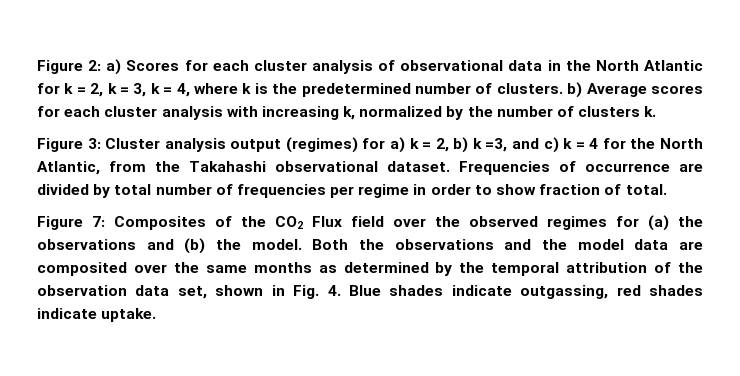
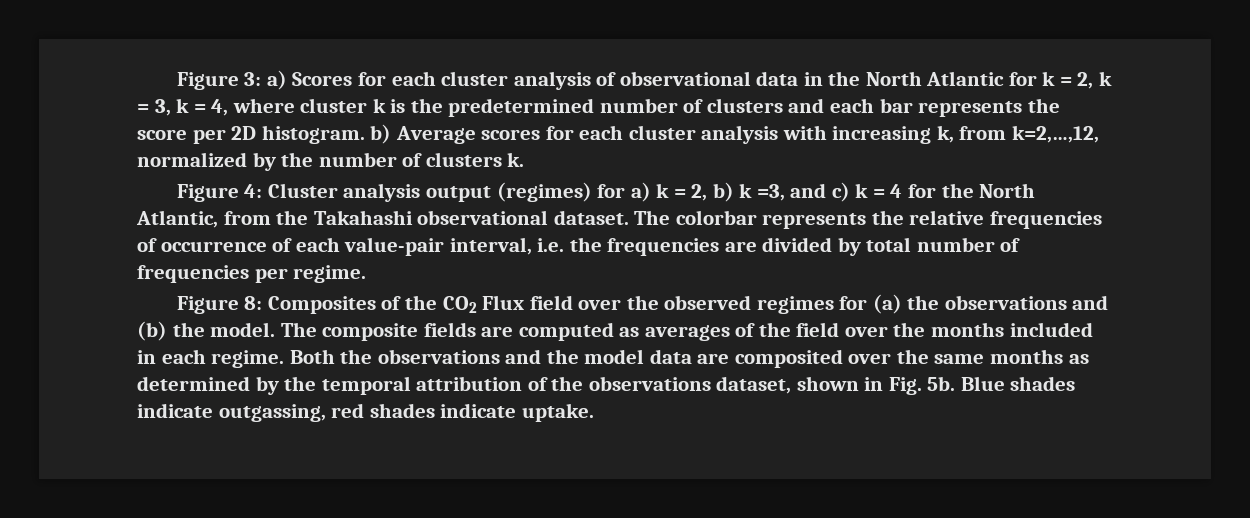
- Figure 2: a) Scores for each cluster analysis of observational data in the North Atlantic for k = 2, k = 3, k = 4, where k is the predetermined number of clusters. b) Average scores for each cluster analysis with increasing k, normalized by the number of clusters k.
+ Figure 3: a) Scores for each cluster analysis of observational data in the North Atlantic for k = 2, k = 3, k = 4, where cluster k is the predetermined number of clusters and each bar represents the score per 2D histogram. b) Average scores for each cluster analysis with increasing k, from k=2,…,12, normalized by the number of clusters k.
- Figure 3: Cluster analysis output (regimes) for a) k = 2, b) k =3, and c) k = 4 for the North Atlantic, from the Takahashi observational dataset.
+ Figure 4: Cluster analysis output (regimes) for a) k = 2, b) k =3, and c) k = 4 for the North Atlantic, from the Takahashi observational dataset.
- Frequencies of occurrence are divided by total number of frequencies per regime in order to show fraction of total.
- Figure 7: Composites of the CO2 Flux field over the observed regimes for (a) the observations and (b) the model.
+ The colorbar represents the relative frequencies of occurrence of each value-pair interval, i.e. the frequencies are divided by total number of frequencies per regime.
+ Figure 8: Composites of the CO2 Flux field over the observed regimes for (a) the observations and (b) the model.
+ The composite fields are computed as averages of the field over the months included in each regime.
- Both the observations and the model data are composited over the same months as determined by the temporal attribution of the observation data set, shown in Fig. 4. Blue shades indicate outgassing, red shades indicate uptake.
+ Both the observations and the model data are composited over the same months as determined by the temporal attribution of the observations dataset, shown in Fig. 5b. Blue shades indicate outgassing, red shades indicate uptake.

